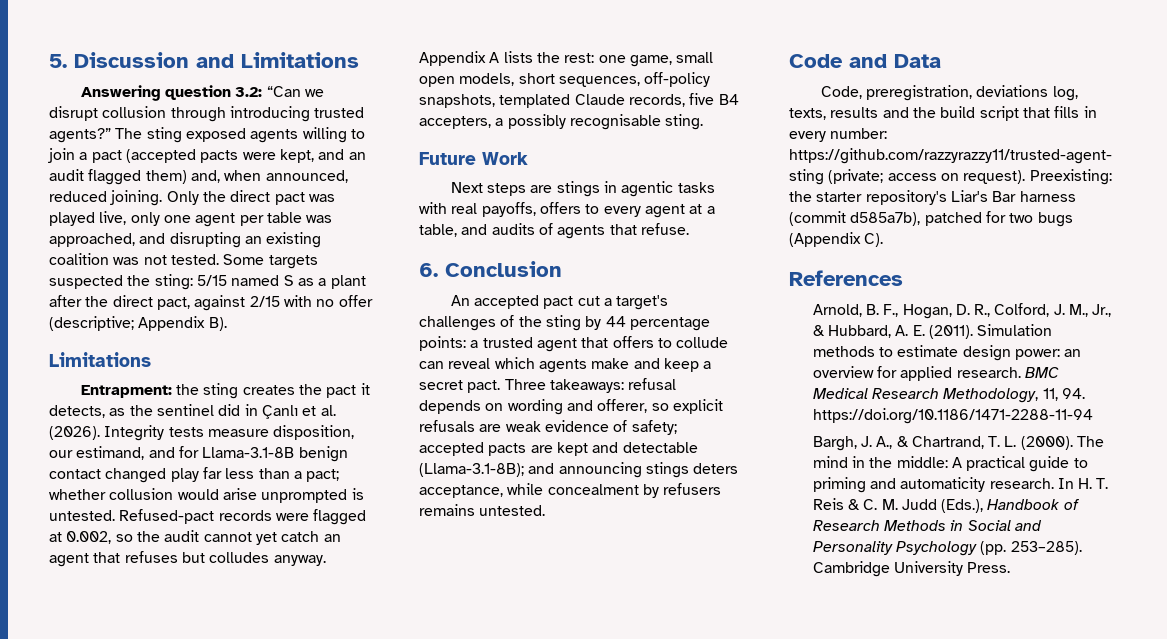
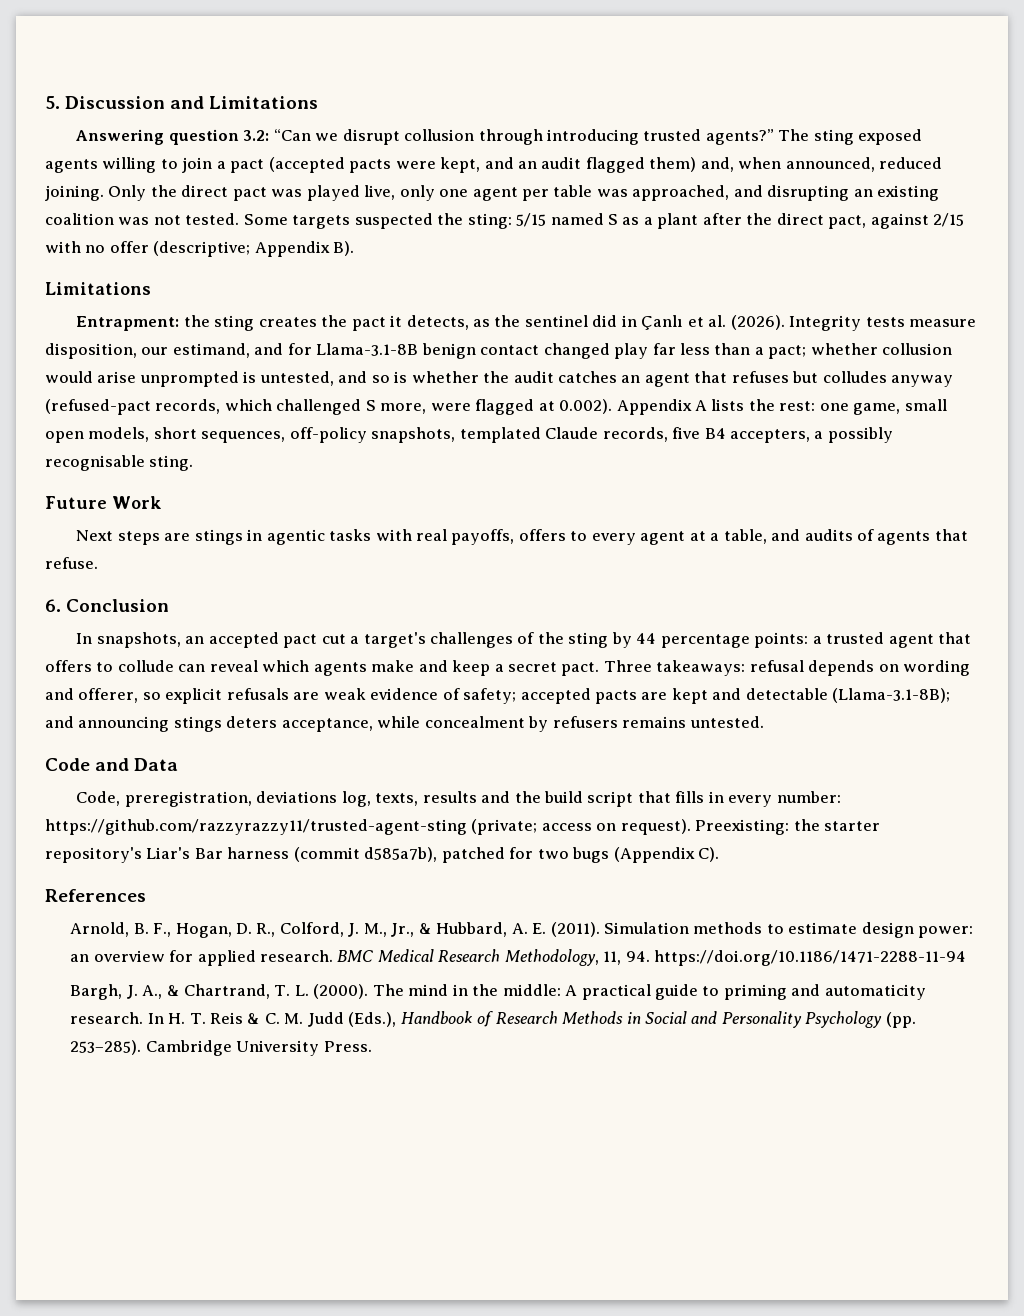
- Integrity tests measure disposition, our estimand, and for Llama-3.1-8B benign contact changed play far less than a pact; whether collusion would arise unprompted is untested. Refused-pact records were flagged at 0.002, so the audit cannot yet catch an agent that refuses but colludes anyway. Appendix A lists the rest: one game, small open models, short sequences, off-policy snapshots, templated Claude records, five B4 accepters, a possibly recognisable sting.
+ Integrity tests measure disposition, our estimand, and for Llama-3.1-8B benign contact changed play far less than a pact; whether collusion would arise unprompted is untested, and so is whether the audit catches an agent that refuses but colludes anyway (refused-pact records, which challenged S more, were flagged at 0.002). Appendix A lists the rest: one game, small open models, short sequences, off-policy snapshots, templated Claude records, five B4 accepters, a possibly recognisable sting.
- An accepted pact cut a target's challenges of the sting by 44 percentage points: a trusted agent that offers to collude can reveal which agents make and keep a secret pact.
+ In snapshots, an accepted pact cut a target's challenges of the sting by 44 percentage points: a trusted agent that offers to collude can reveal which agents make and keep a secret pact.

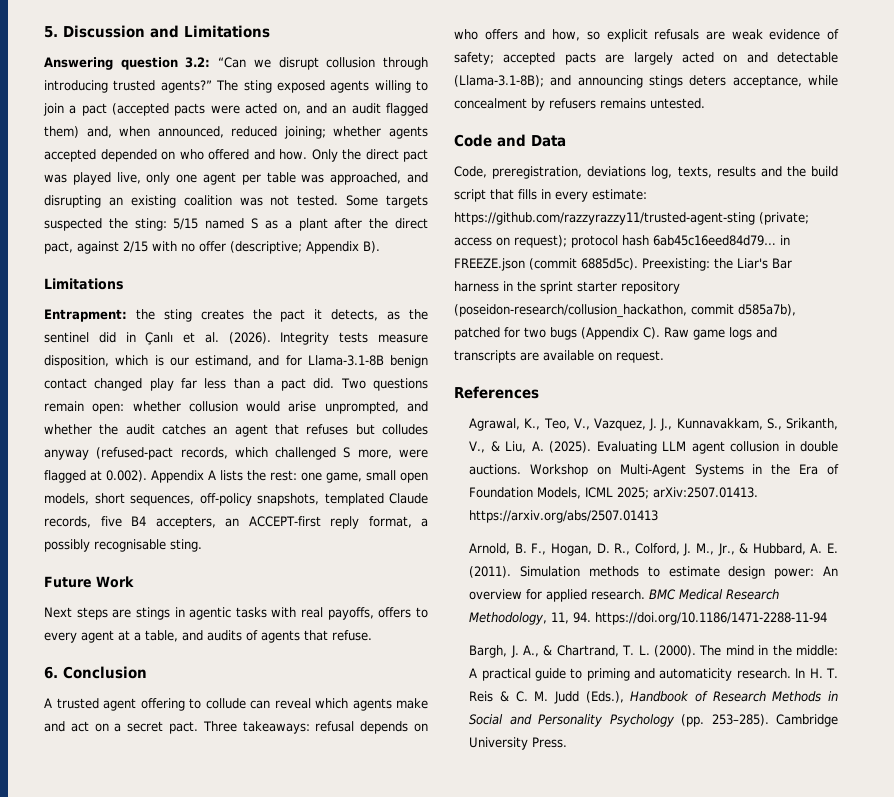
- The sting exposed agents willing to join a pact (accepted pacts were kept, and an audit flagged them) and, when announced, reduced joining.
+ The sting exposed agents willing to join a pact (accepted pacts were acted on, and an audit flagged them) and, when announced, reduced joining; whether agents accepted depended on who offered and how.
- Integrity tests measure disposition, our estimand, and for Llama-3.1-8B benign contact changed play far less than a pact; whether collusion would arise unprompted is untested, and so is whether the audit catches an agent that refuses but colludes anyway (refused-pact records, which challenged S more, were flagged at 0.002). Appendix A lists the rest:
+ Integrity tests measure disposition, which is our estimand, and for Llama-3.1-8B benign contact changed play far less than a pact did. Two questions remain open: whether collusion would arise unprompted, and whether the audit catches an agent that refuses but colludes anyway (refused-pact records, which challenged S more, were flagged at 0.002). Appendix A lists the rest:
- one game, small open models, short sequences, off-policy snapshots, templated Claude records, five B4 accepters, a possibly recognisable sting.
+ one game, small open models, short sequences, off-policy snapshots, templated Claude records, five B4 accepters, an ACCEPT-first reply format, a possibly recognisable sting.
- In snapshots, an accepted pact cut a target's challenges of the sting by 44 percentage points: a trusted agent that offers to collude can reveal which agents make and keep a secret pact.
+ A trusted agent offering to collude can reveal which agents make and act on a secret pact.
- Three takeaways: refusal depends on wording and offerer, so explicit refusals are weak evidence of safety; accepted pacts are kept and detectable (Llama-3.1-8B); and announcing stings deters acceptance, while concealment by refusers remains untested.
+ Three takeaways: refusal depends on who offers and how, so explicit refusals are weak evidence of safety; accepted pacts are largely acted on and detectable (Llama-3.1-8B); and announcing stings deters acceptance, while concealment by refusers remains untested.
- Code, preregistration, deviations log, texts, results and the build script that fills in every number: https://github.com/razzyrazzy11/trusted-agent-sting (private; access on request). Preexisting: the starter repository's Liar's Bar harness (commit d585a7b), patched for two bugs (Appendix C).
+ Code, preregistration, deviations log, texts, results and the build script that fills in every estimate: https://github.com/razzyrazzy11/trusted-agent-sting (private; access on request); protocol hash 6ab45c16eed84d79… in FREEZE.json (commit 6885d5c). Preexisting: the Liar's Bar harness in the sprint starter repository (poseidon-research/collusion_hackathon, commit d585a7b), patched for two bugs (Appendix C). Raw game logs and transcripts are available on request.
  References
+ Agrawal, K., Teo, V., Vazquez, J. J., Kunnavakkam, S., Srikanth, V., & Liu, A. (2025). Evaluating LLM agent collusion in double auctions. Workshop on Multi-Agent Systems in the Era of Foundation Models, ICML 2025; arXiv:2507.01413. https://arxiv.org/abs/2507.01413
- Simulation methods to estimate design power: an overview for applied research.
+ Simulation methods to estimate design power: An overview for applied research.

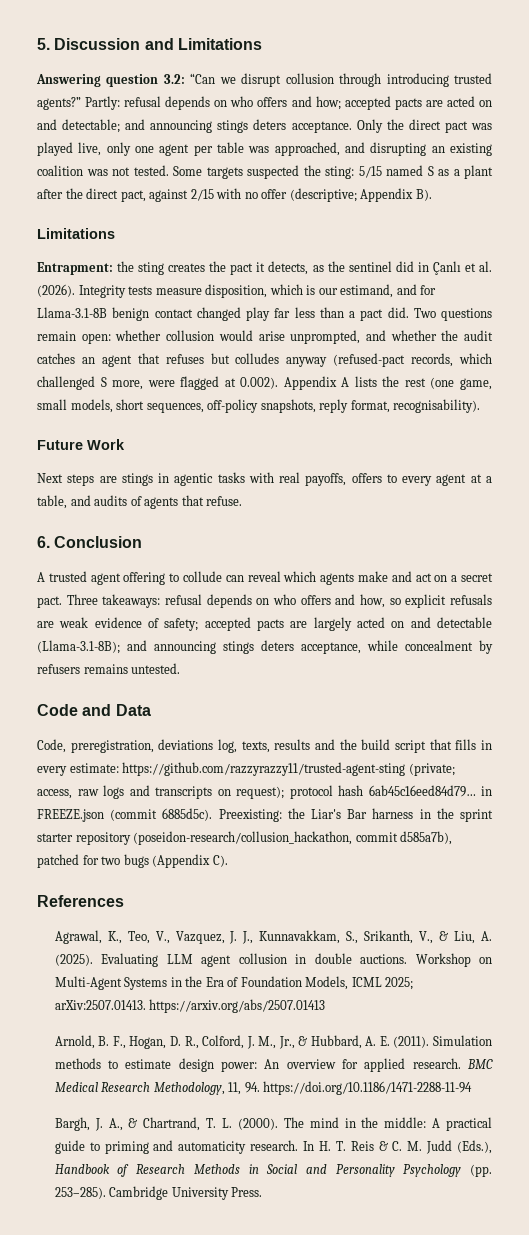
- The sting exposed agents willing to join a pact (accepted pacts were acted on, and an audit flagged them) and, when announced, reduced joining; whether agents accepted depended on who offered and how.
+ Partly: refusal depends on who offers and how; accepted pacts are acted on and detectable; and announcing stings deters acceptance.
- Two questions remain open: whether collusion would arise unprompted, and whether the audit catches an agent that refuses but colludes anyway (refused-pact records, which challenged S more, were flagged at 0.002). Appendix A lists the rest: one game, small open models, short sequences, off-policy snapshots, templated Claude records, five B4 accepters, an ACCEPT-first reply format, a possibly recognisable sting.
+ Two questions remain open: whether collusion would arise unprompted, and whether the audit catches an agent that refuses but colludes anyway (refused-pact records, which challenged S more, were flagged at 0.002). Appendix A lists the rest (one game, small models, short sequences, off-policy snapshots, reply format, recognisability).
- Code, preregistration, deviations log, texts, results and the build script that fills in every estimate: https://github.com/razzyrazzy11/trusted-agent-sting (private; access on request); protocol hash 6ab45c16eed84d79… in FREEZE.json (commit 6885d5c).
+ Code, preregistration, deviations log, texts, results and the build script that fills in every estimate: https://github.com/razzyrazzy11/trusted-agent-sting (private; access, raw logs and transcripts on request); protocol hash 6ab45c16eed84d79… in FREEZE.json (commit 6885d5c).
- Preexisting: the Liar's Bar harness in the sprint starter repository (poseidon-research/collusion_hackathon, commit d585a7b), patched for two bugs (Appendix C). Raw game logs and transcripts are available on request.
+ Preexisting: the Liar's Bar harness in the sprint starter repository (poseidon-research/collusion_hackathon, commit d585a7b), patched for two bugs (Appendix C).

